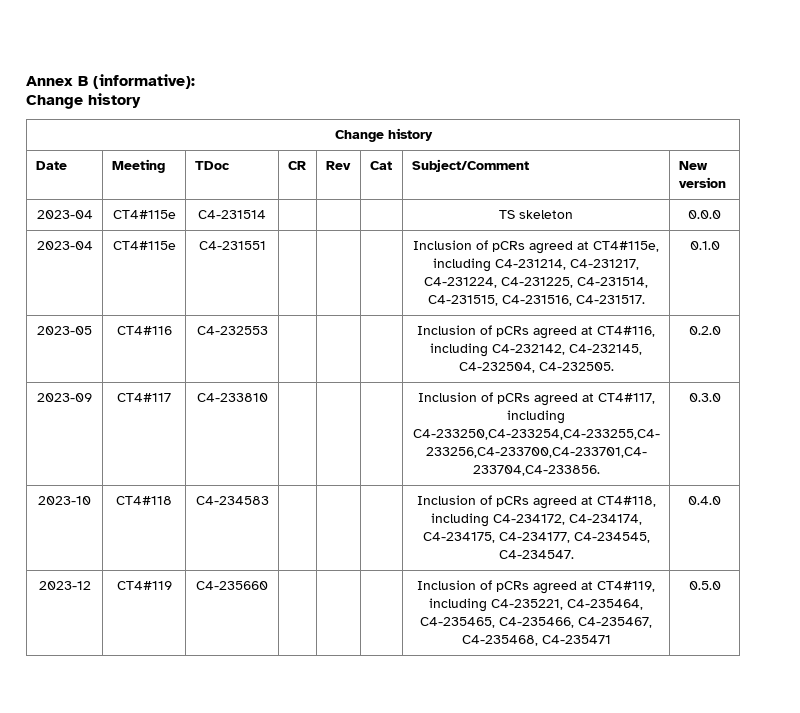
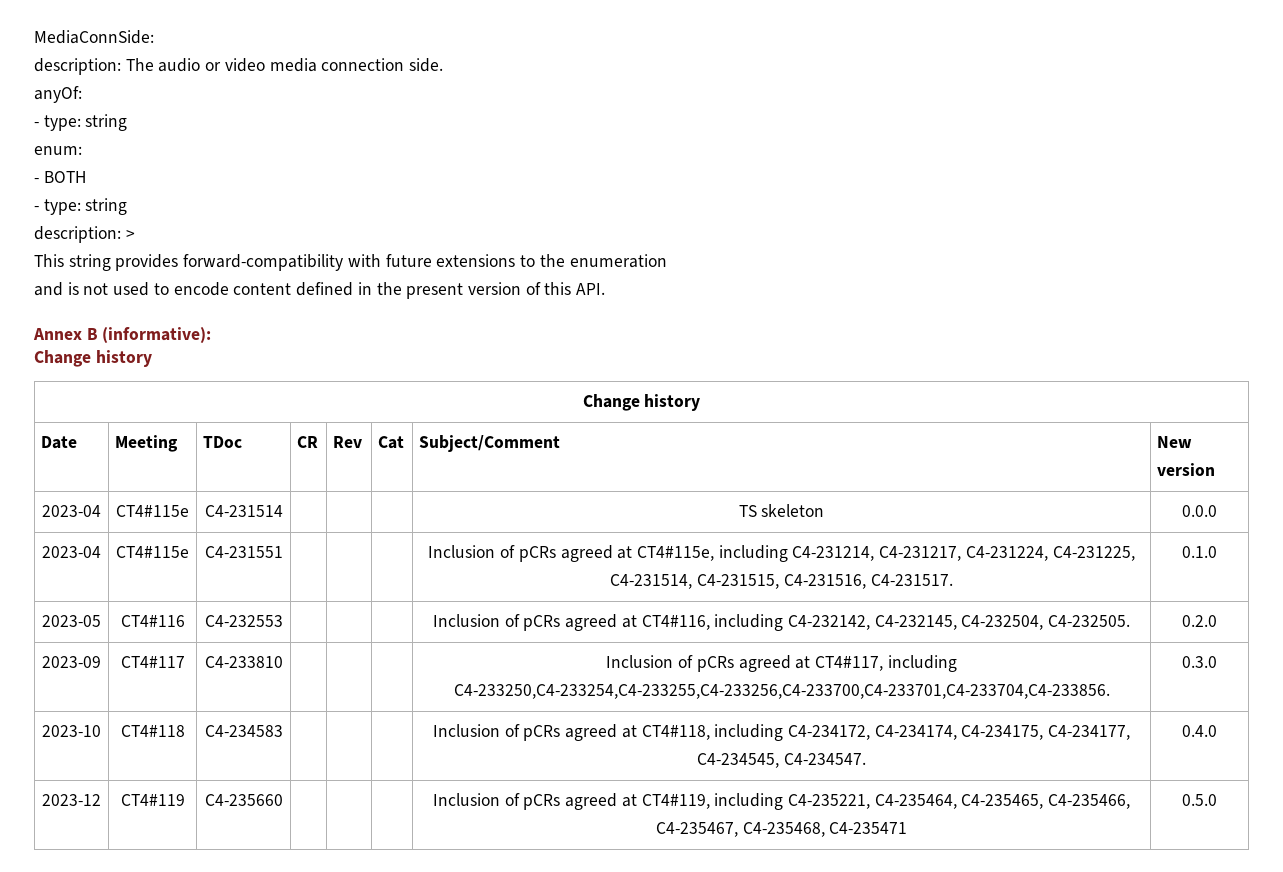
+ MediaConnSide:
+ description: The audio or video media connection side.
+ anyOf:
+ - type: string
+ enum:
+ - BOTH
+ - type: string
+ description: >
+ This string provides forward-compatibility with future extensions to the enumeration
+ and is not used to encode content defined in the present version of this API.

